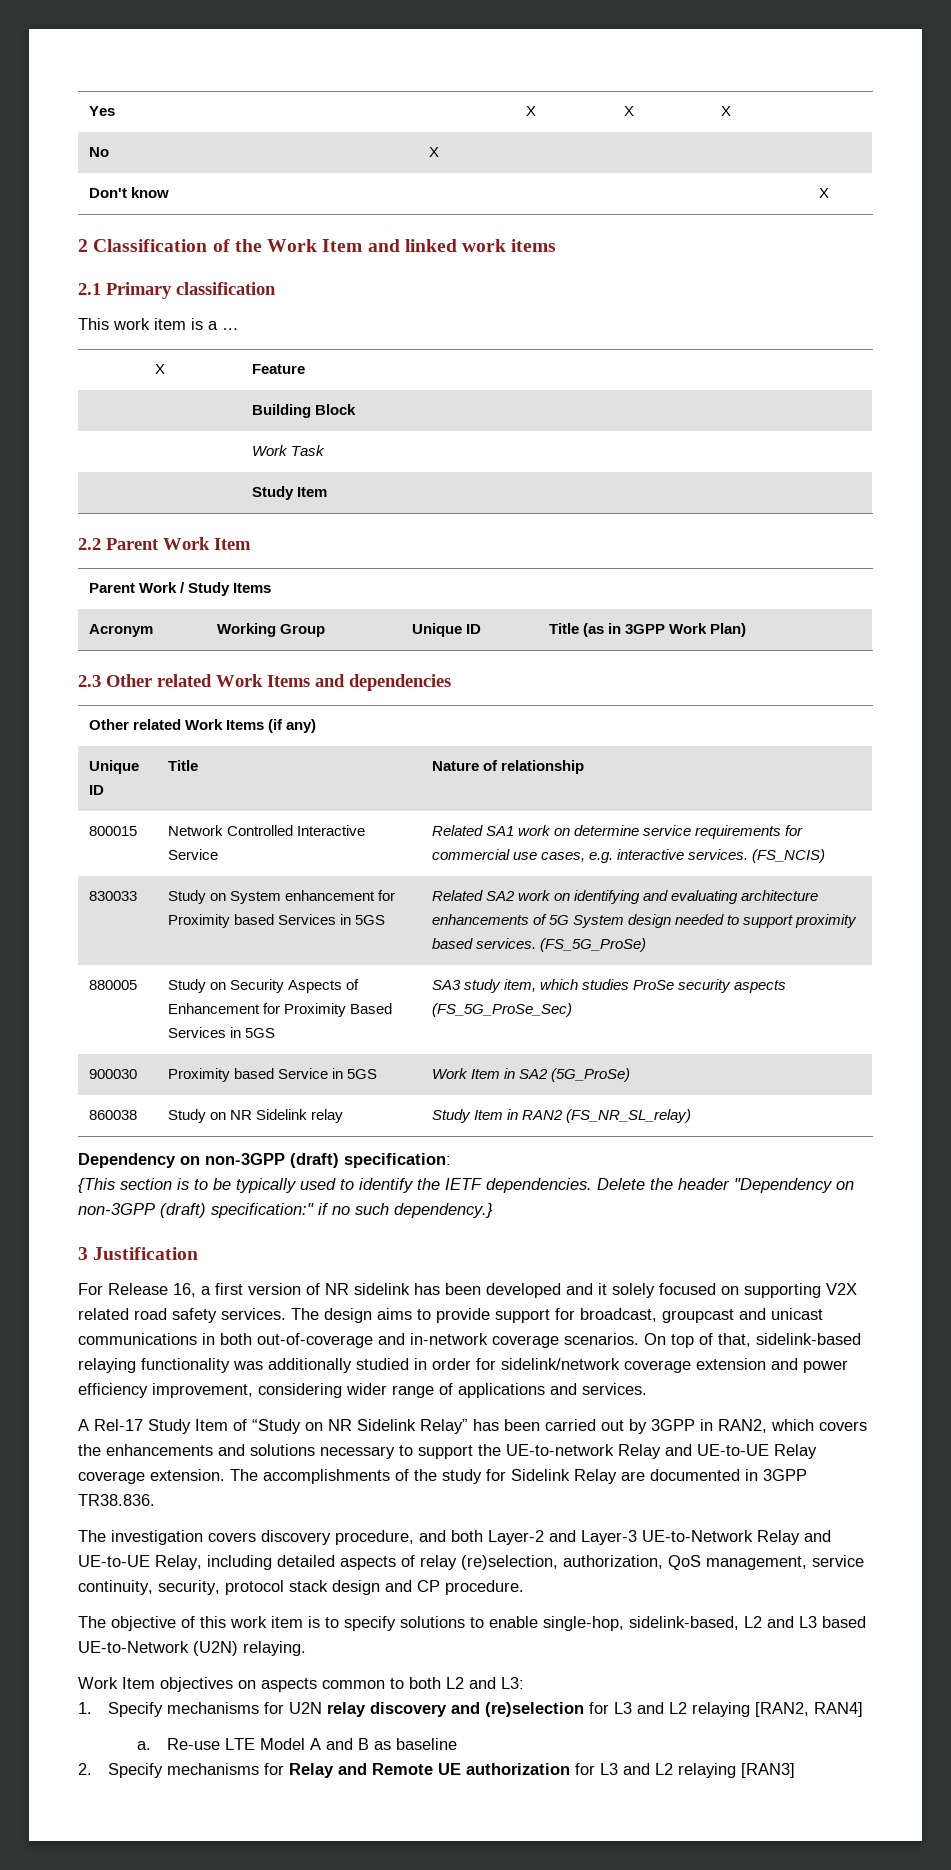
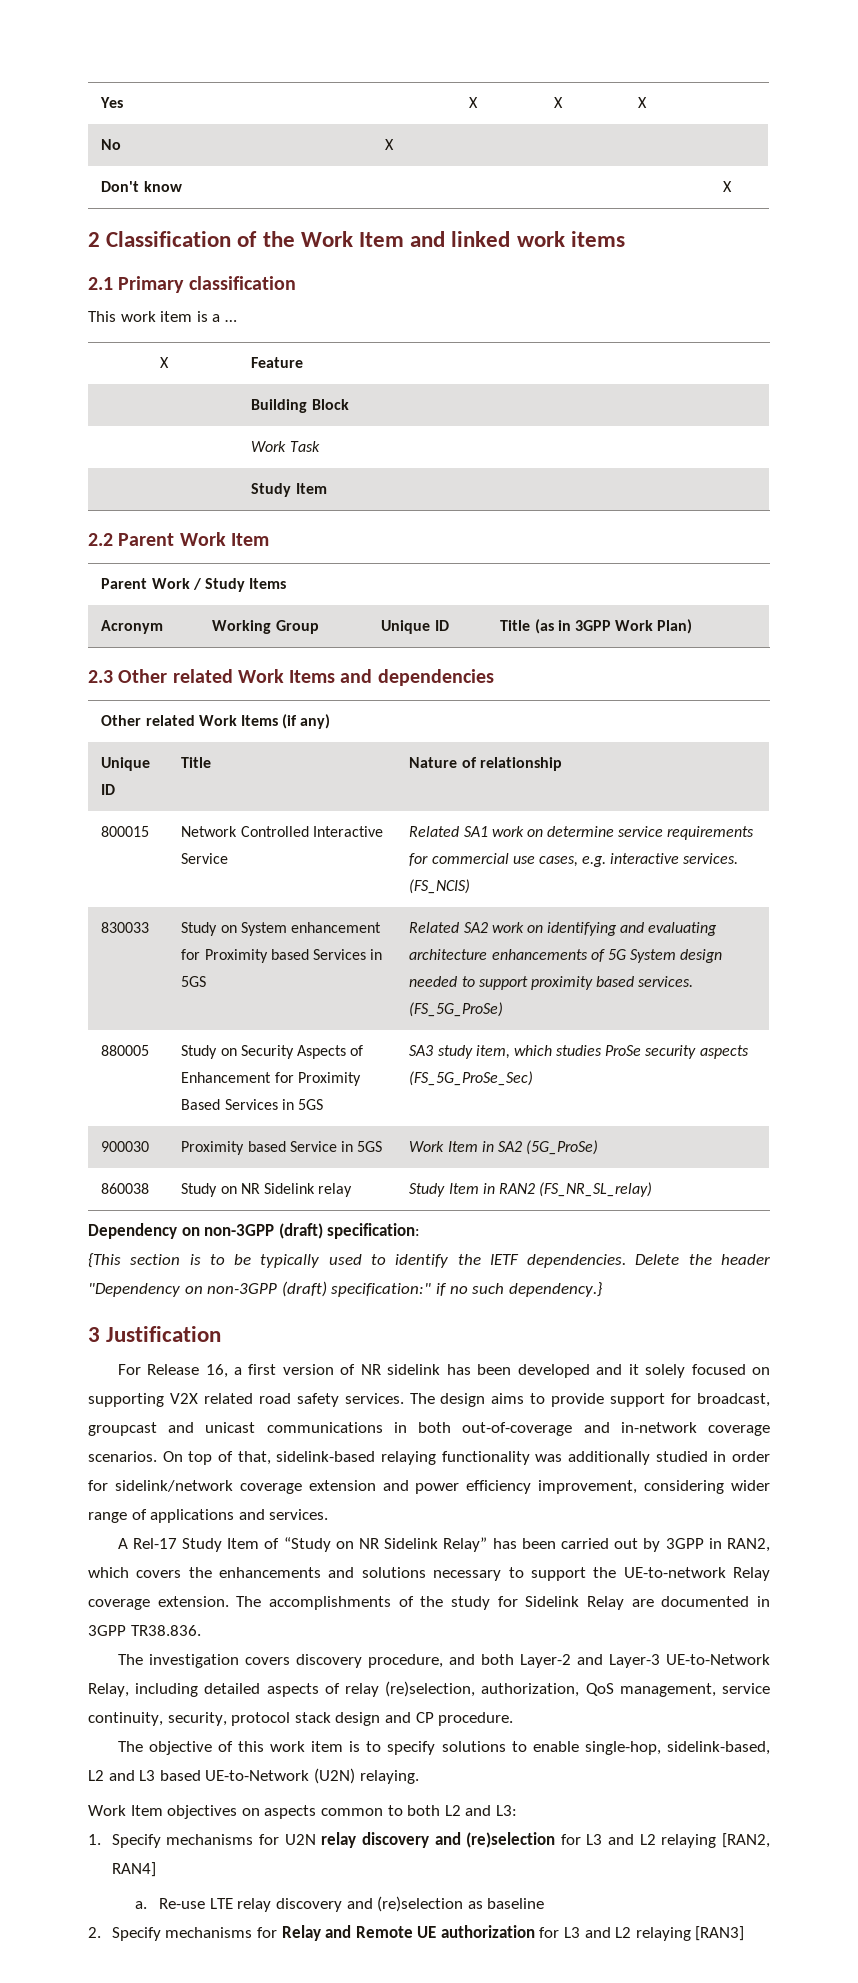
- A Rel-17 Study Item of “Study on NR Sidelink Relay” has been carried out by 3GPP in RAN2, which covers the enhancements and solutions necessary to support the UE-to-network Relay and UE-to-UE Relay coverage extension.
+ A Rel-17 Study Item of “Study on NR Sidelink Relay” has been carried out by 3GPP in RAN2, which covers the enhancements and solutions necessary to support the UE-to-network Relay coverage extension.
- The investigation covers discovery procedure, and both Layer-2 and Layer-3 UE-to-Network Relay and UE-to-UE Relay, including detailed aspects of relay (re)selection, authorization, QoS management, service continuity, security, protocol stack design and CP procedure.
+ The investigation covers discovery procedure, and both Layer-2 and Layer-3 UE-to-Network Relay, including detailed aspects of relay (re)selection, authorization, QoS management, service continuity, security, protocol stack design and CP procedure.
- Re-use LTE Model A and B as baseline
+ Re-use LTE relay discovery and (re)selection as baseline

